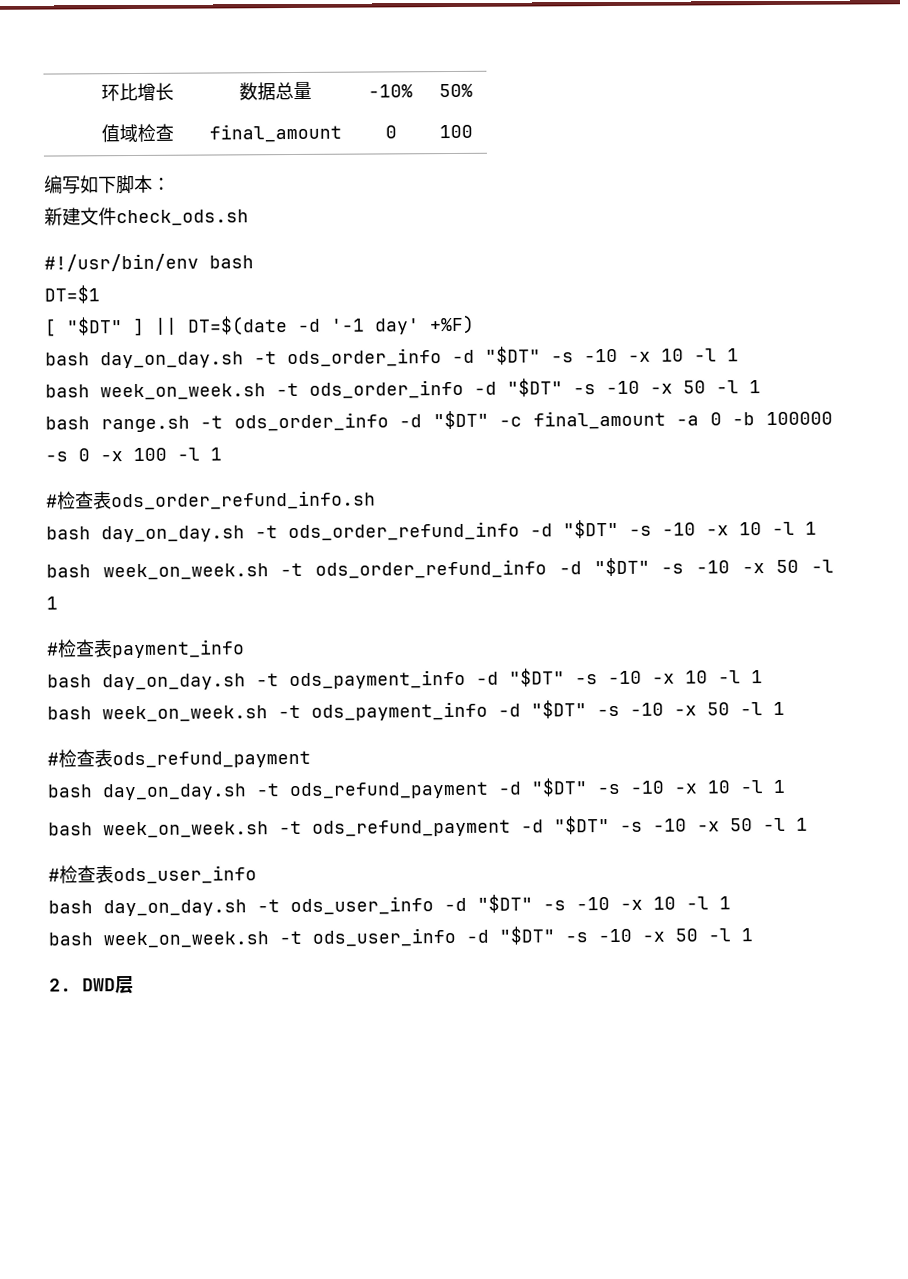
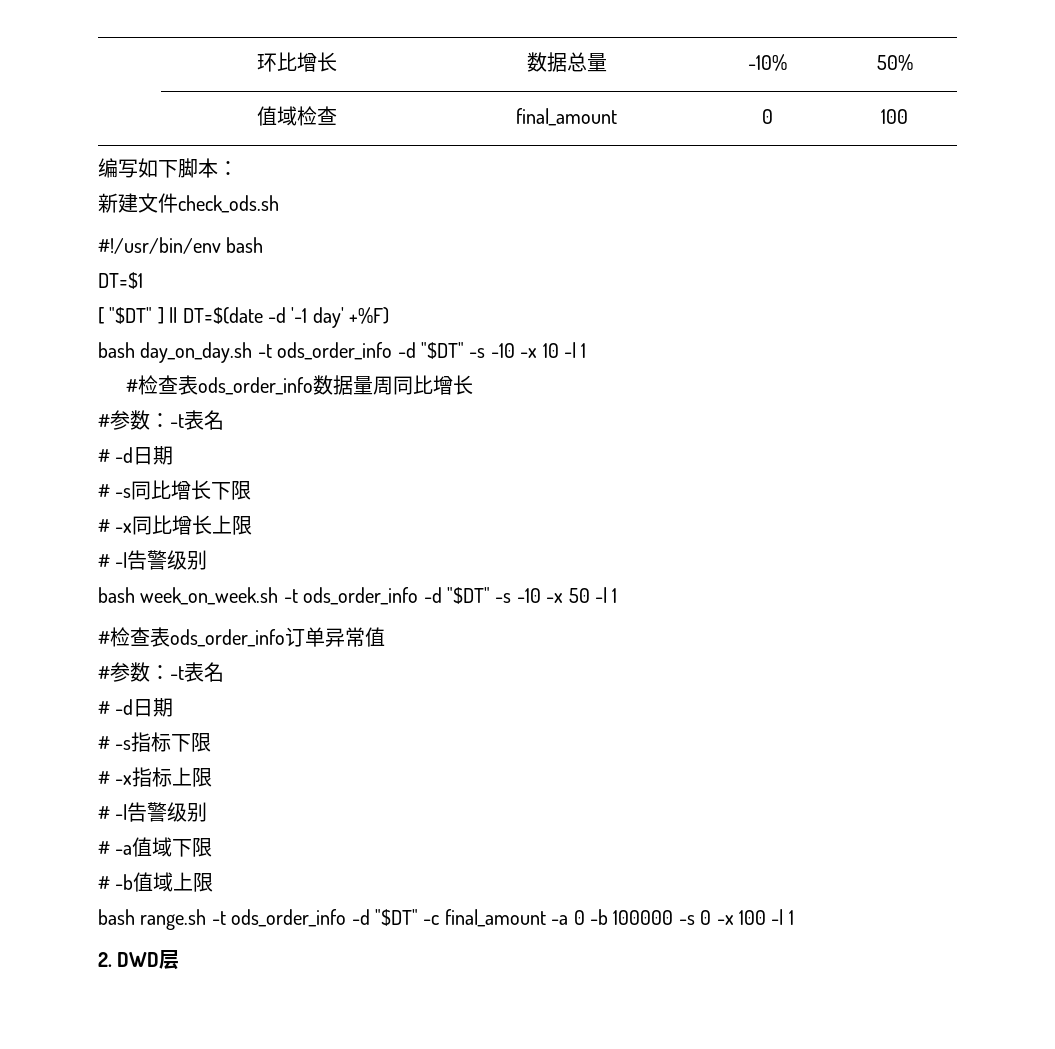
+ #检查表ods_order_info数据量周同比增长
+ #参数：-t表名
+ # -d日期
+ # -s同比增长下限
+ # -x同比增长上限
+ # -l告警级别
+ #检查表ods_order_info订单异常值
+ #参数：-t表名
+ # -d日期
+ # -s指标下限
+ # -x指标上限
+ # -l告警级别
+ # -a值域下限
+ # -b值域上限
- #检查表ods_order_refund_info.sh
- bash day_on_day.sh -t ods_order_refund_info -d "$DT" -s -10 -x 10 -l 1
- bash week_on_week.sh -t ods_order_refund_info -d "$DT" -s -10 -x 50 -l 1
- #检查表payment_info
- bash day_on_day.sh -t ods_payment_info -d "$DT" -s -10 -x 10 -l 1
- bash week_on_week.sh -t ods_payment_info -d "$DT" -s -10 -x 50 -l 1
- #检查表ods_refund_payment
- bash day_on_day.sh -t ods_refund_payment -d "$DT" -s -10 -x 10 -l 1
- bash week_on_week.sh -t ods_refund_payment -d "$DT" -s -10 -x 50 -l 1
- #检查表ods_user_info
- bash day_on_day.sh -t ods_user_info -d "$DT" -s -10 -x 10 -l 1
- bash week_on_week.sh -t ods_user_info -d "$DT" -s -10 -x 50 -l 1

